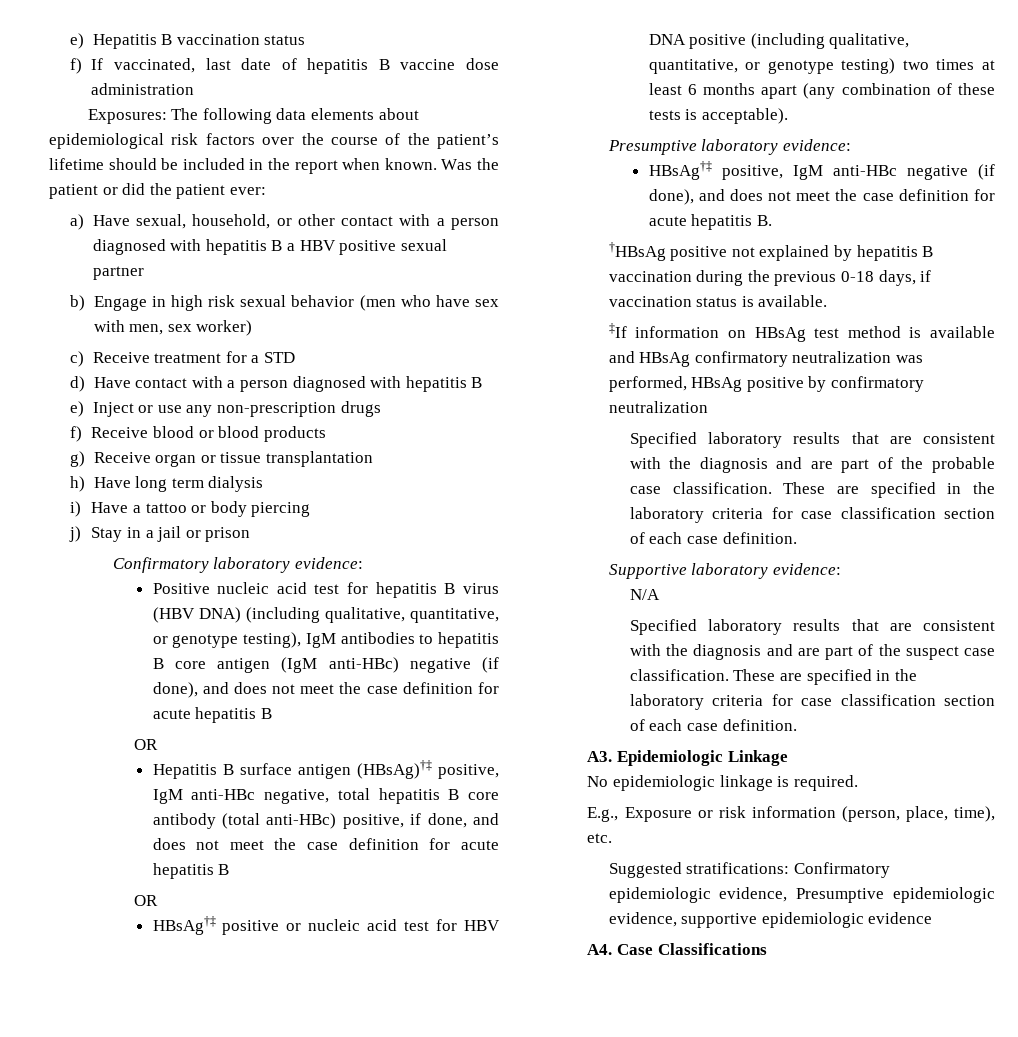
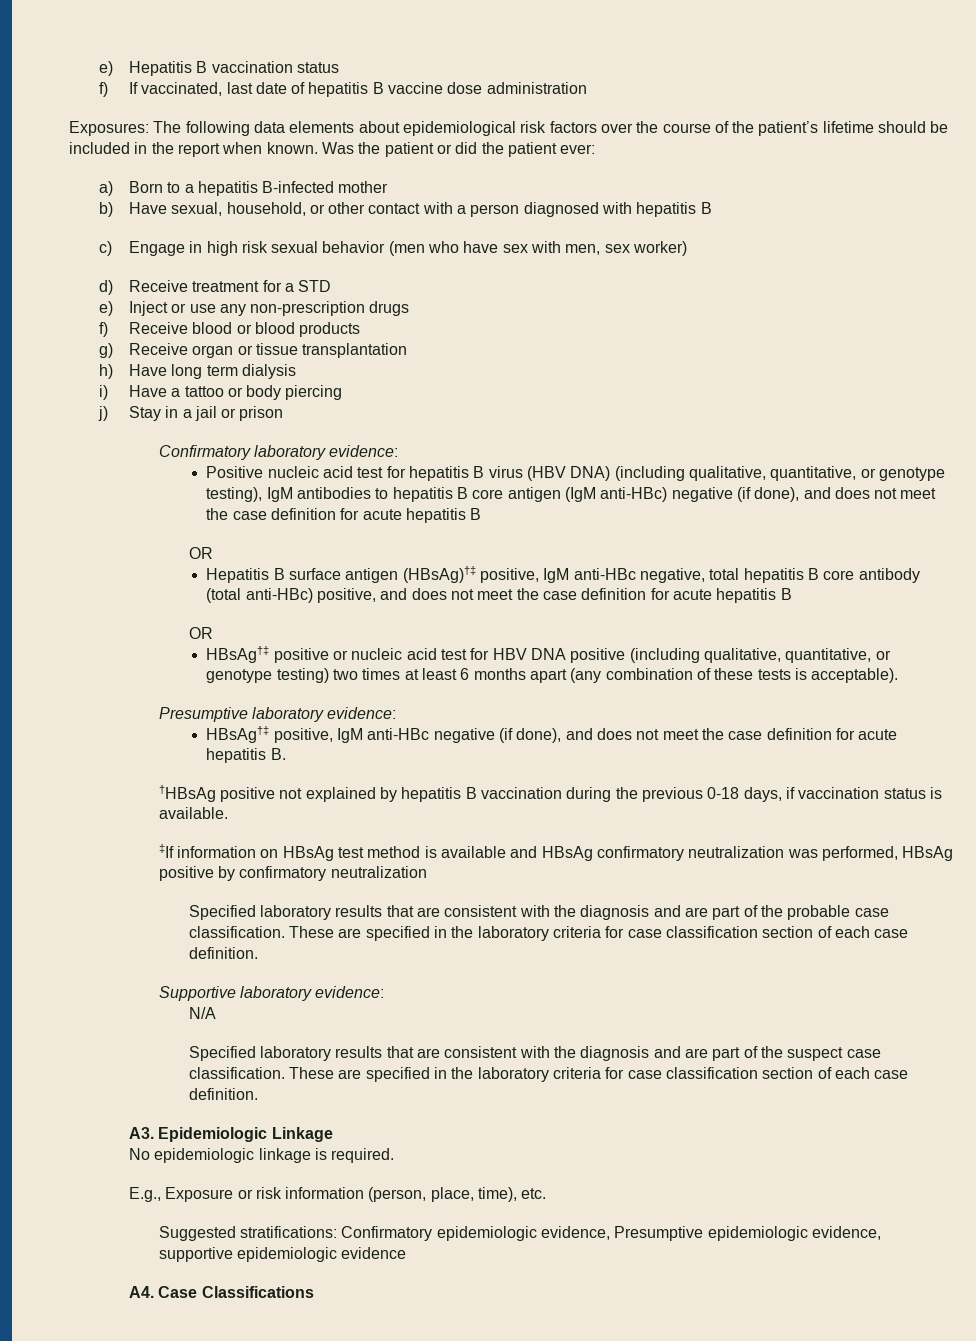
- a) Have sexual, household, or other contact with a person diagnosed with hepatitis B a HBV positive sexual partner
- b) Engage in high risk sexual behavior (men who have sex with men, sex worker)
+ a) Born to a hepatitis B-infected mother
+ b) Have sexual, household, or other contact with a person diagnosed with hepatitis B
+ c) Engage in high risk sexual behavior (men who have sex with men, sex worker)
- c) Receive treatment for a STD
+ d) Receive treatment for a STD
- d) Have contact with a person diagnosed with hepatitis B
- Hepatitis B surface antigen (HBsAg)†‡ positive, IgM anti-HBc negative, total hepatitis B core antibody (total anti-HBc) positive, if done, and does not meet the case definition for acute hepatitis B
+ Hepatitis B surface antigen (HBsAg)†‡ positive, IgM anti-HBc negative, total hepatitis B core antibody (total anti-HBc) positive, and does not meet the case definition for acute hepatitis B

